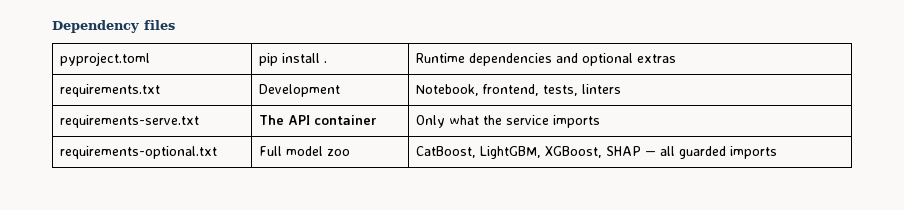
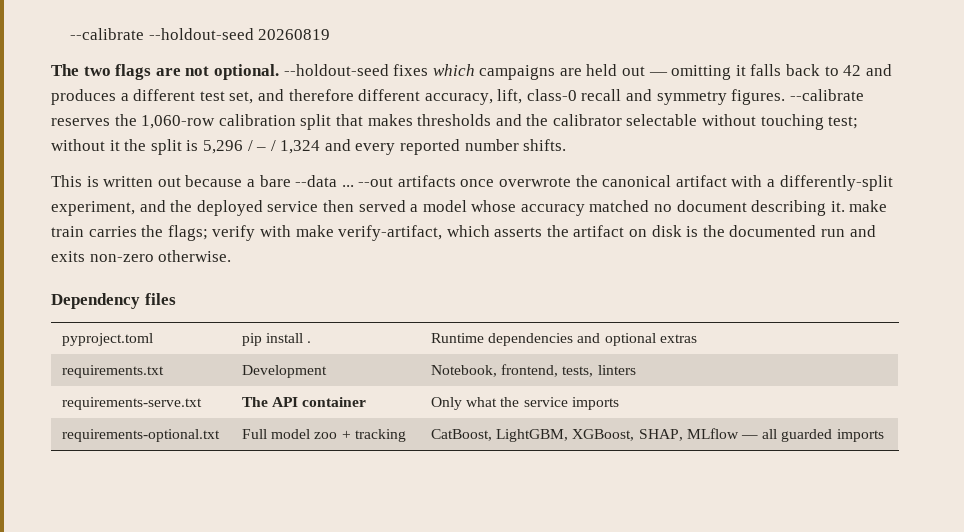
+ --calibrate --holdout-seed 20260819
+ The two flags are not optional. --holdout-seed fixes which campaigns are held out — omitting it falls back to 42 and produces a different test set, and therefore different accuracy, lift, class-0 recall and symmetry figures. --calibrate reserves the 1,060-row calibration split that makes thresholds and the calibrator selectable without touching test; without it the split is 5,296 / – / 1,324 and every reported number shifts.
+ This is written out because a bare --data ... --out artifacts once overwrote the canonical artifact with a differently-split experiment, and the deployed service then served a model whose accuracy matched no document describing it. make train carries the flags; verify with make verify-artifact, which asserts the artifact on disk is the documented run and exits non-zero otherwise.
- requirements-optional.txt | Full model zoo | CatBoost, LightGBM, XGBoost, SHAP — all guarded imports
+ requirements-optional.txt | Full model zoo + tracking | CatBoost, LightGBM, XGBoost, SHAP, MLflow — all guarded imports

